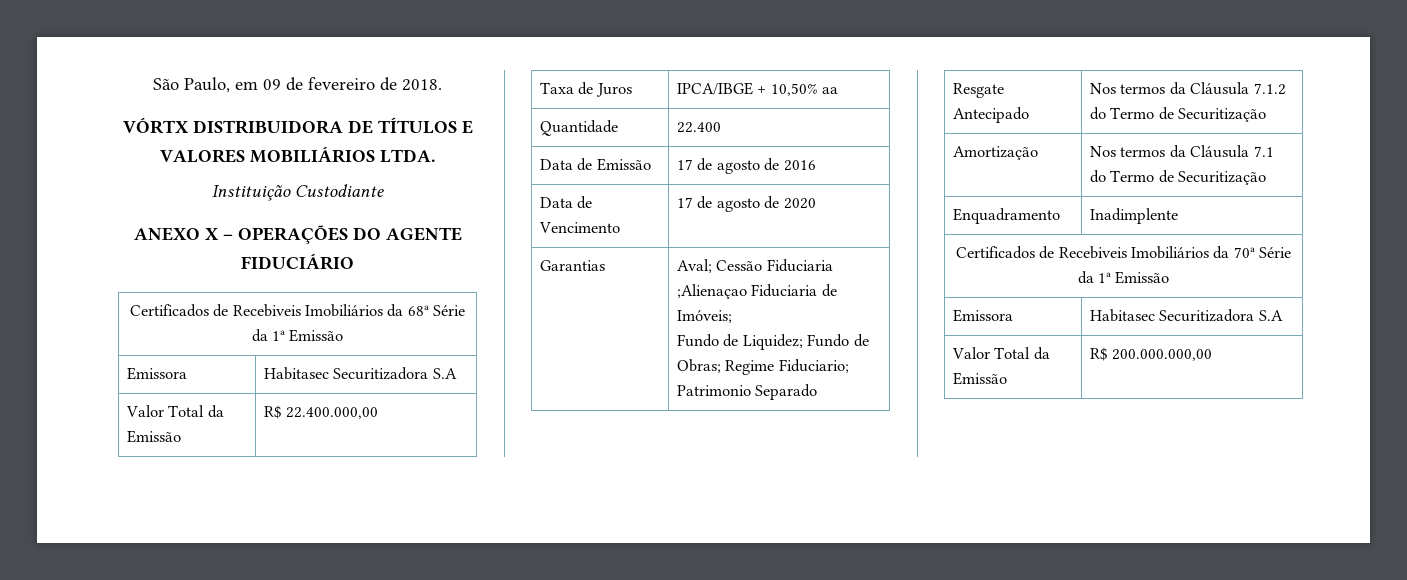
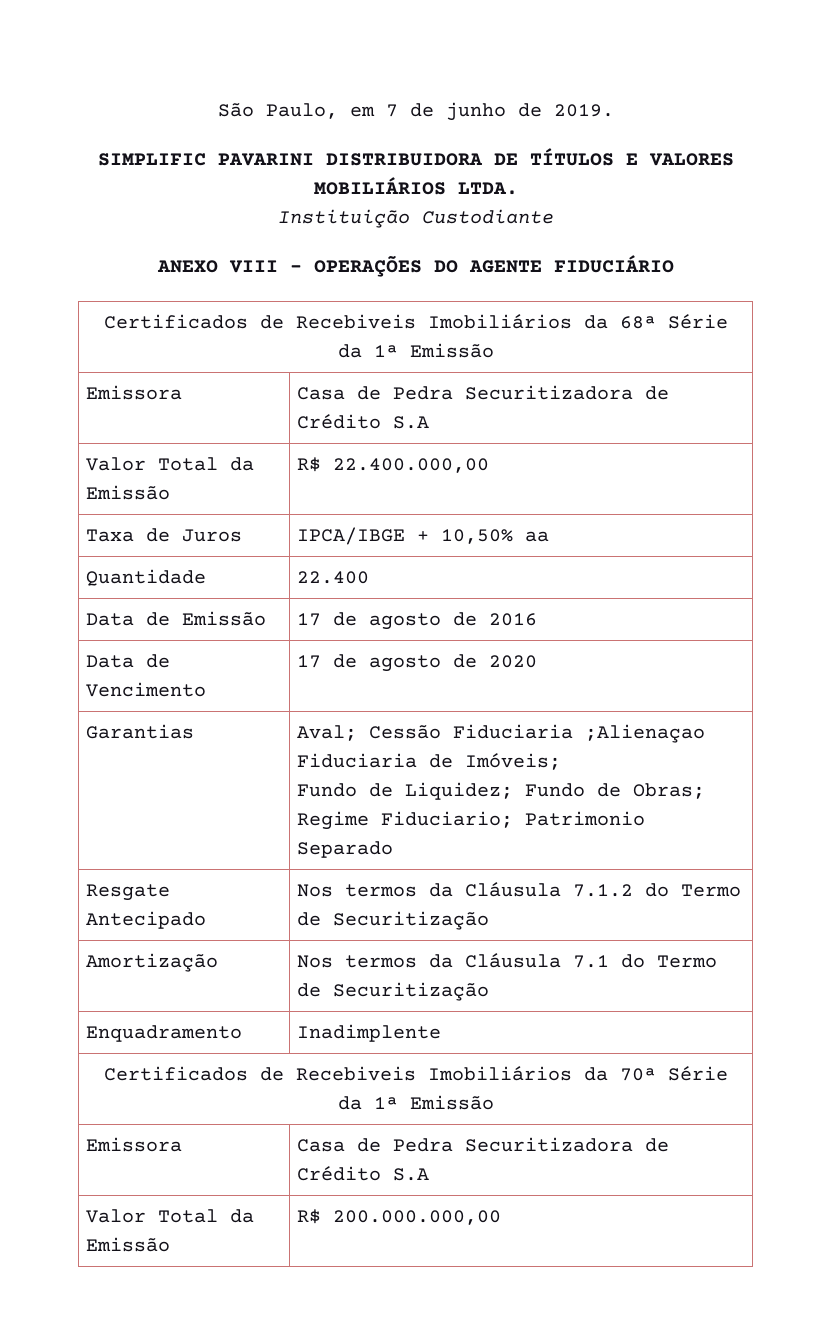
- São Paulo, em 09 de fevereiro de 2018.
- VÓRTX DISTRIBUIDORA DE TÍTULOS E VALORES MOBILIÁRIOS LTDA.
+ São Paulo, em 7 de junho de 2019.
+ SIMPLIFIC PAVARINI DISTRIBUIDORA DE TÍTULOS E VALORES MOBILIÁRIOS LTDA.
- ANEXO X – OPERAÇÕES DO AGENTE FIDUCIÁRIO
+ ANEXO VIII – OPERAÇÕES DO AGENTE FIDUCIÁRIO
  Certificados de Recebiveis Imobiliários da 68ª Série da 1ª Emissão
- Emissora | Habitasec Securitizadora S.A
+ Emissora | Casa de Pedra Securitizadora de Crédito S.A
  Certificados de Recebiveis Imobiliários da 70ª Série da 1ª Emissão
- Emissora | Habitasec Securitizadora S.A
+ Emissora | Casa de Pedra Securitizadora de Crédito S.A

